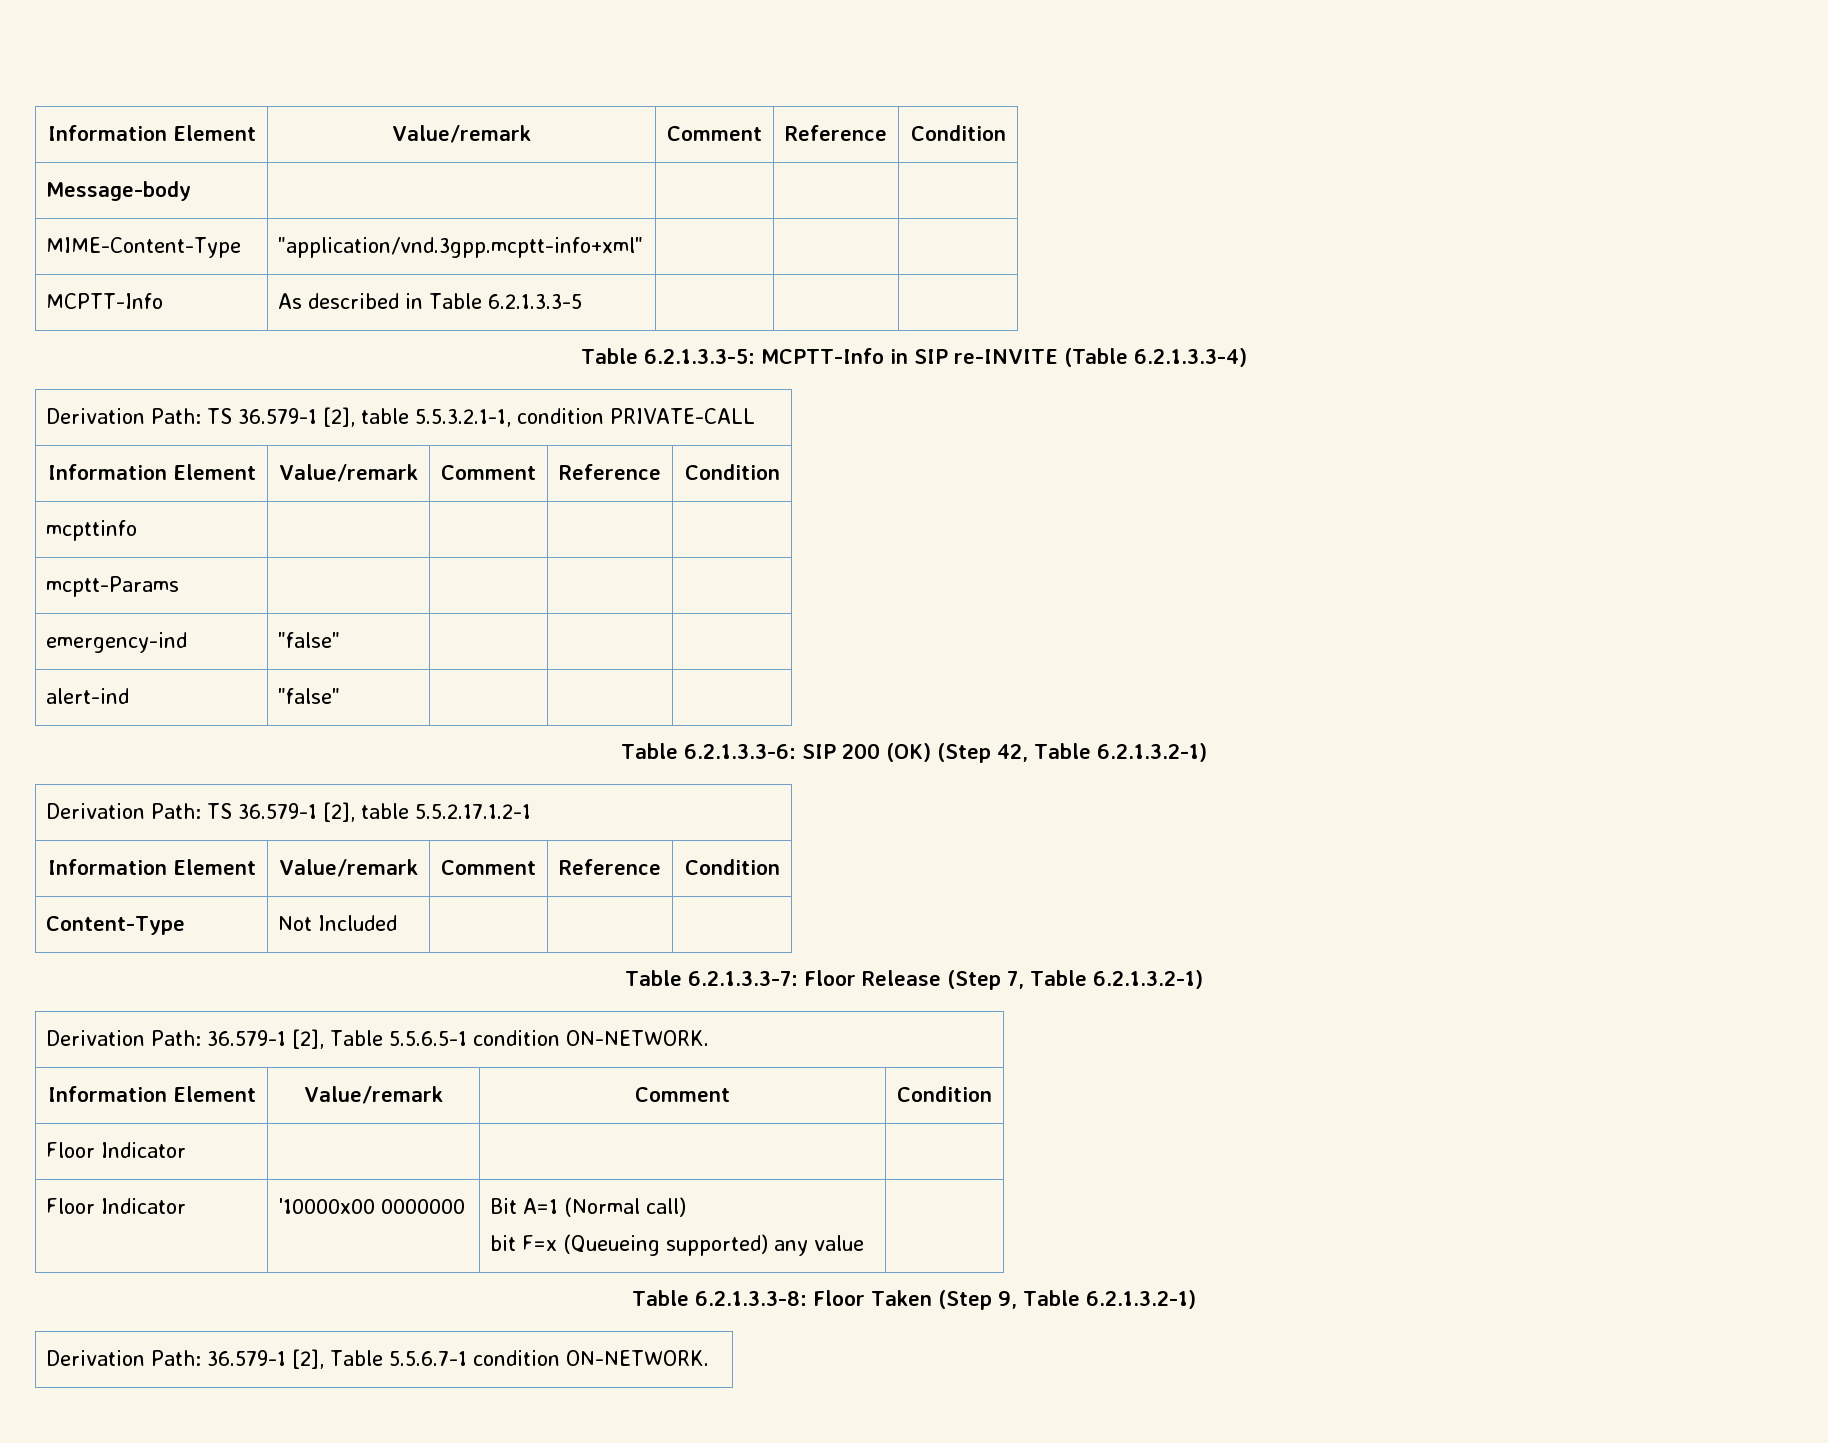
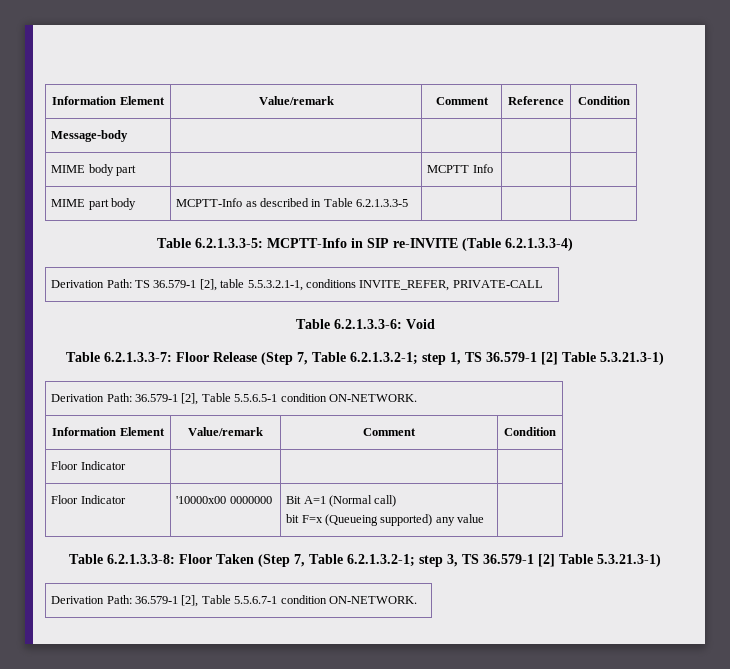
- MIME-Content-Type | "application/vnd.3gpp.mcptt-info+xml" | | |
- MCPTT-Info | As described in Table 6.2.1.3.3-5 | | |
+ MIME body part | | MCPTT Info | |
+ MIME part body | MCPTT-Info as described in Table 6.2.1.3.3-5 | | |
- Derivation Path: TS 36.579-1 [2], table 5.5.3.2.1-1, condition PRIVATE-CALL
- Information Element | Value/remark | Comment | Reference | Condition
- mcpttinfo | | | |
- mcptt-Params | | | |
- emergency-ind | "false" | | |
- alert-ind | "false" | | |
- Table 6.2.1.3.3-6: SIP 200 (OK) (Step 42, Table 6.2.1.3.2-1)
- Derivation Path: TS 36.579-1 [2], table 5.5.2.17.1.2-1
- Information Element | Value/remark | Comment | Reference | Condition
- Content-Type | Not Included | | |
+ Derivation Path: TS 36.579-1 [2], table 5.5.3.2.1-1, conditions INVITE_REFER, PRIVATE-CALL
+ Table 6.2.1.3.3-6: Void
- Table 6.2.1.3.3-7: Floor Release (Step 7, Table 6.2.1.3.2-1)
+ Table 6.2.1.3.3-7: Floor Release (Step 7, Table 6.2.1.3.2-1; step 1, TS 36.579-1 [2] Table 5.3.21.3-1)
- Table 6.2.1.3.3-8: Floor Taken (Step 9, Table 6.2.1.3.2-1)
+ Table 6.2.1.3.3-8: Floor Taken (Step 7, Table 6.2.1.3.2-1; step 3, TS 36.579-1 [2] Table 5.3.21.3-1)

